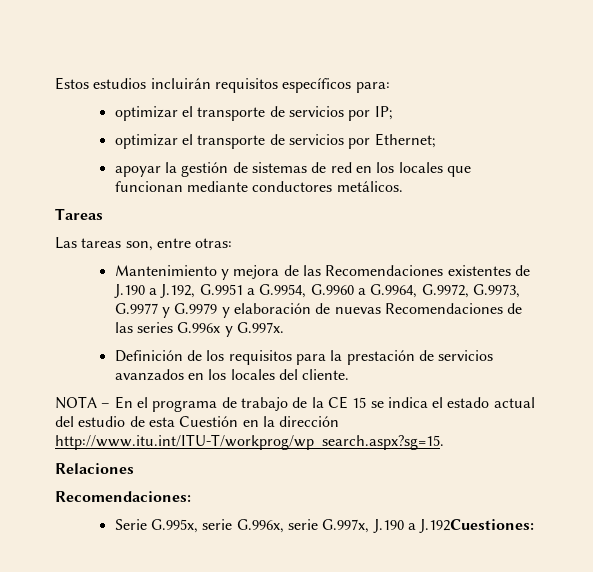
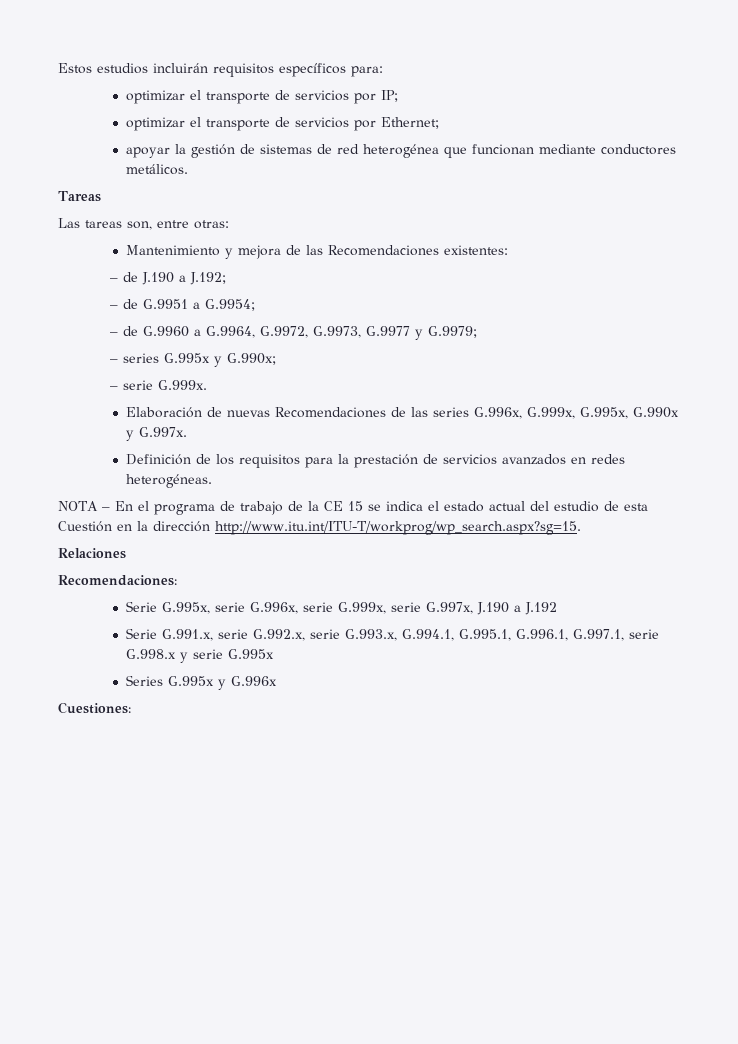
- apoyar la gestión de sistemas de red en los locales que funcionan mediante conductores metálicos.
+ apoyar la gestión de sistemas de red heterogénea que funcionan mediante conductores metálicos.
- Mantenimiento y mejora de las Recomendaciones existentes de J.190 a J.192, G.9951 a G.9954, G.9960 a G.9964, G.9972, G.9973, G.9977 y G.9979 y elaboración de nuevas Recomendaciones de las series G.996x y G.997x.
+ Mantenimiento y mejora de las Recomendaciones existentes:
+ – de J.190 a J.192;
+ – de G.9951 a G.9954;
+ – de G.9960 a G.9964, G.9972, G.9973, G.9977 y G.9979;
+ – series G.995x y G.990x;
+ – serie G.999x.
+ Elaboración de nuevas Recomendaciones de las series G.996x, G.999x, G.995x, G.990x y G.997x.
- Definición de los requisitos para la prestación de servicios avanzados en los locales del cliente.
+ Definición de los requisitos para la prestación de servicios avanzados en redes heterogéneas.
- Serie G.995x, serie G.996x, serie G.997x, J.190 a J.192Cuestiones:
+ Serie G.995x, serie G.996x, serie G.999x, serie G.997x, J.190 a J.192
+ Serie G.991.x, serie G.992.x, serie G.993.x, G.994.1, G.995.1, G.996.1, G.997.1, serie G.998.x y serie G.995x
+ Series G.995x y G.996x
+ Cuestiones:

